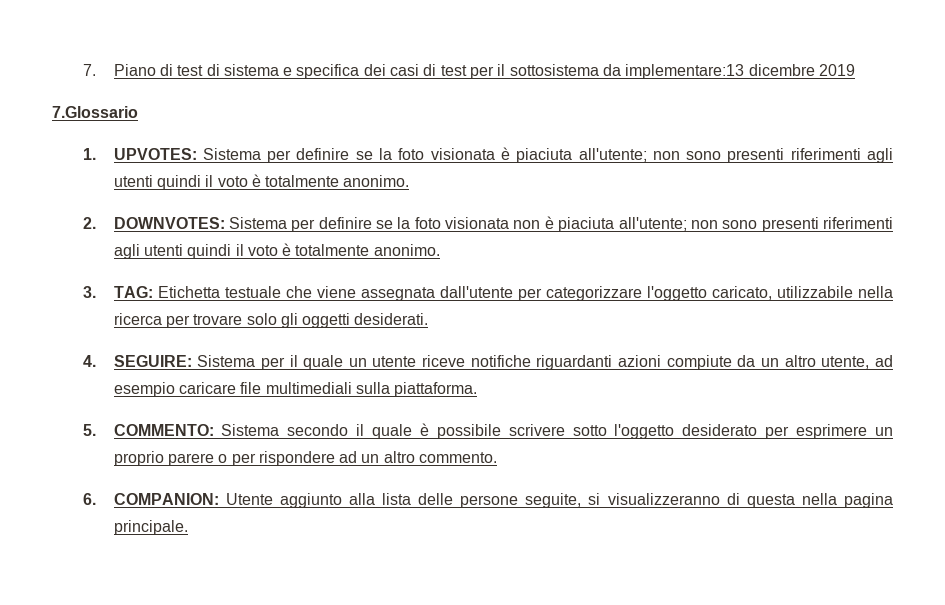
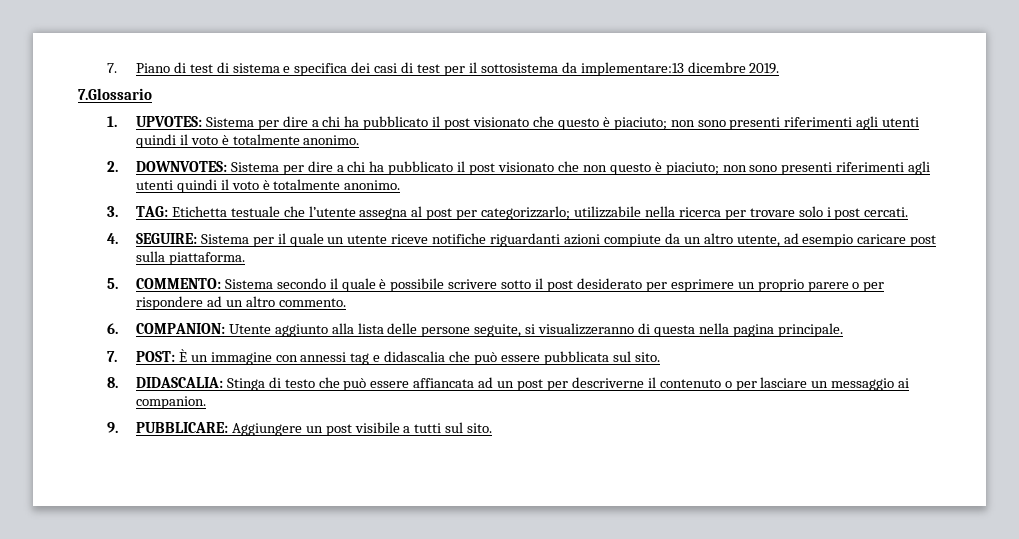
- 7. Piano di test di sistema e specifica dei casi di test per il sottosistema da implementare:13 dicembre 2019
+ 7. Piano di test di sistema e specifica dei casi di test per il sottosistema da implementare:13 dicembre 2019.
- 1. UPVOTES: Sistema per definire se la foto visionata è piaciuta all'utente; non sono presenti riferimenti agli utenti quindi il voto è totalmente anonimo.
+ 1. UPVOTES: Sistema per dire a chi ha pubblicato il post visionato che questo è piaciuto; non sono presenti riferimenti agli utenti quindi il voto è totalmente anonimo.
- 2. DOWNVOTES: Sistema per definire se la foto visionata non è piaciuta all'utente; non sono presenti riferimenti agli utenti quindi il voto è totalmente anonimo.
+ 2. DOWNVOTES: Sistema per dire a chi ha pubblicato il post visionato che non questo è piaciuto; non sono presenti riferimenti agli utenti quindi il voto è totalmente anonimo.
- 3. TAG: Etichetta testuale che viene assegnata dall'utente per categorizzare l'oggetto caricato, utilizzabile nella ricerca per trovare solo gli oggetti desiderati.
+ 3. TAG: Etichetta testuale che l’utente assegna al post per categorizzarlo; utilizzabile nella ricerca per trovare solo i post cercati.
- 4. SEGUIRE: Sistema per il quale un utente riceve notifiche riguardanti azioni compiute da un altro utente, ad esempio caricare file multimediali sulla piattaforma.
+ 4. SEGUIRE: Sistema per il quale un utente riceve notifiche riguardanti azioni compiute da un altro utente, ad esempio caricare post sulla piattaforma.
- 5. COMMENTO: Sistema secondo il quale è possibile scrivere sotto l'oggetto desiderato per esprimere un proprio parere o per rispondere ad un altro commento.
+ 5. COMMENTO: Sistema secondo il quale è possibile scrivere sotto il post desiderato per esprimere un proprio parere o per rispondere ad un altro commento.
+ 7. POST: È un immagine con annessi tag e didascalia che può essere pubblicata sul sito.
+ 8. DIDASCALIA: Stinga di testo che può essere affiancata ad un post per descriverne il contenuto o per lasciare un messaggio ai companion.
+ 9. PUBBLICARE: Aggiungere un post visibile a tutti sul sito.

